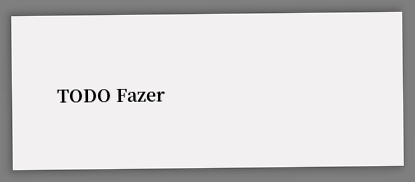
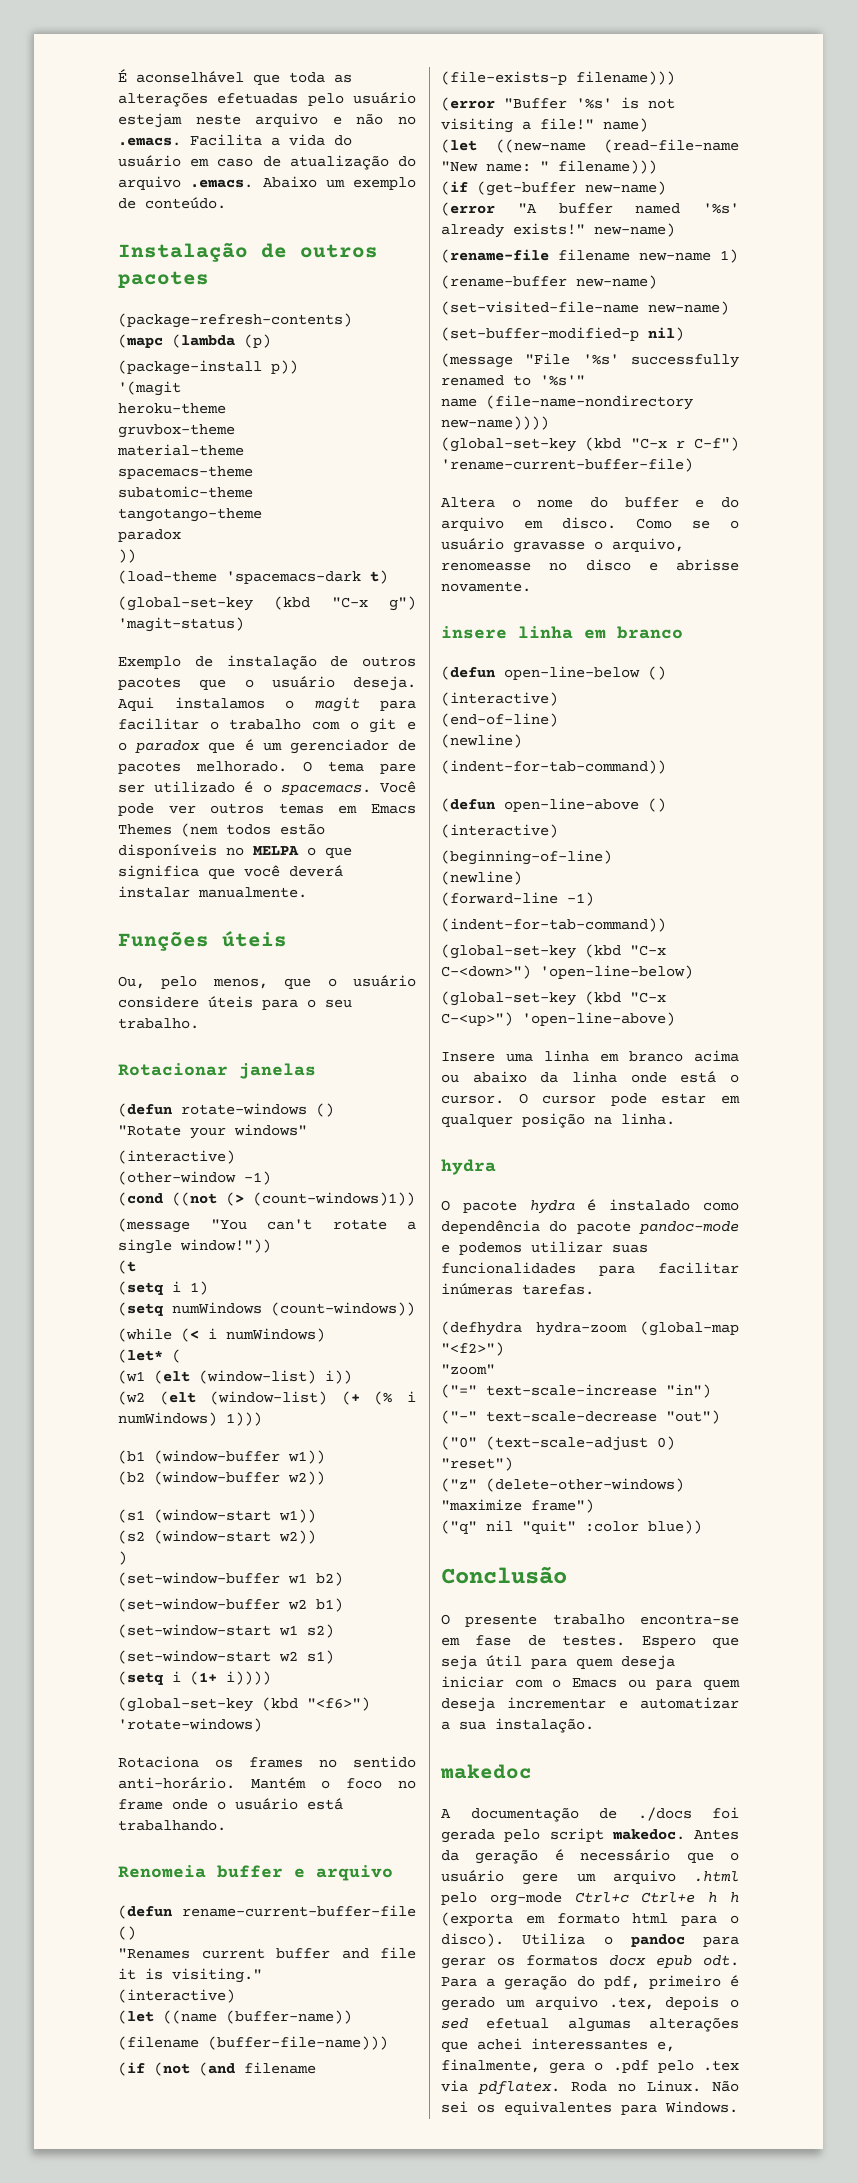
- TODO Fazer
+ É aconselhável que toda as alterações efetuadas pelo usuário estejam neste arquivo e não no .emacs. Facilita a vida do usuário em caso de atualização do arquivo .emacs. Abaixo um exemplo de conteúdo.
+ Instalação de outros pacotes
+ (package-refresh-contents)
+ (mapc (lambda (p)
+ (package-install p))
+ '(magit
+ heroku-theme
+ gruvbox-theme
+ material-theme
+ spacemacs-theme
+ subatomic-theme
+ tangotango-theme
+ paradox
+ ))
+ (load-theme 'spacemacs-dark t)
+ (global-set-key (kbd "C-x g") 'magit-status)
+ Exemplo de instalação de outros pacotes que o usuário deseja. Aqui instalamos o magit para facilitar o trabalho com o git e o paradox que é um gerenciador de pacotes melhorado. O tema pare ser utilizado é o spacemacs. Você pode ver outros temas em Emacs Themes (nem todos estão disponíveis no MELPA o que significa que você deverá instalar manualmente.
+ Funções úteis
+ Ou, pelo menos, que o usuário considere úteis para o seu trabalho.
+ Rotacionar janelas
+ (defun rotate-windows ()
+ "Rotate your windows"
+ (interactive)
+ (other-window -1)
+ (cond ((not (> (count-windows)1))
+ (message "You can't rotate a single window!"))
+ (t
+ (setq i 1)
+ (setq numWindows (count-windows))
+ (while (< i numWindows)
+ (let* (
+ (w1 (elt (window-list) i))
+ (w2 (elt (window-list) (+ (% i numWindows) 1)))
+ (b1 (window-buffer w1))
+ (b2 (window-buffer w2))
+ (s1 (window-start w1))
+ (s2 (window-start w2))
+ )
+ (set-window-buffer w1 b2)
+ (set-window-buffer w2 b1)
+ (set-window-start w1 s2)
+ (set-window-start w2 s1)
+ (setq i (1+ i))))
+ (global-set-key (kbd "<f6>") 'rotate-windows)
+ Rotaciona os frames no sentido anti-horário. Mantém o foco no frame onde o usuário está trabalhando.
+ Renomeia buffer e arquivo
+ (defun rename-current-buffer-file ()
+ "Renames current buffer and file it is visiting."
+ (interactive)
+ (let ((name (buffer-name))
+ (filename (buffer-file-name)))
+ (if (not (and filename (file-exists-p filename)))
+ (error "Buffer '%s' is not visiting a file!" name)
+ (let ((new-name (read-file-name "New name: " filename)))
+ (if (get-buffer new-name)
+ (error "A buffer named '%s' already exists!" new-name)
+ (rename-file filename new-name 1)
+ (rename-buffer new-name)
+ (set-visited-file-name new-name)
+ (set-buffer-modified-p nil)
+ (message "File '%s' successfully renamed to '%s'"
+ name (file-name-nondirectory new-name))))
+ (global-set-key (kbd "C-x r C-f") 'rename-current-buffer-file)
+ Altera o nome do buffer e do arquivo em disco. Como se o usuário gravasse o arquivo, renomeasse no disco e abrisse novamente.
+ insere linha em branco
+ (defun open-line-below ()
+ (interactive)
+ (end-of-line)
+ (newline)
+ (indent-for-tab-command))
+ (defun open-line-above ()
+ (interactive)
+ (beginning-of-line)
+ (newline)
+ (forward-line -1)
+ (indent-for-tab-command))
+ (global-set-key (kbd "C-x C-<down>") 'open-line-below)
+ (global-set-key (kbd "C-x C-<up>") 'open-line-above)
+ Insere uma linha em branco acima ou abaixo da linha onde está o cursor. O cursor pode estar em qualquer posição na linha.
+ hydra
+ O pacote hydra é instalado como dependência do pacote pandoc-mode e podemos utilizar suas funcionalidades para facilitar inúmeras tarefas.
+ (defhydra hydra-zoom (global-map "<f2>")
+ "zoom"
+ ("=" text-scale-increase "in")
+ ("-" text-scale-decrease "out")
+ ("0" (text-scale-adjust 0) "reset")
+ ("z" (delete-other-windows) "maximize frame")
+ ("q" nil "quit" :color blue))
+ Conclusão
+ O presente trabalho encontra-se em fase de testes. Espero que seja útil para quem deseja iniciar com o Emacs ou para quem deseja incrementar e automatizar a sua instalação.
+ makedoc
+ A documentação de ./docs foi gerada pelo script makedoc. Antes da geração é necessário que o usuário gere um arquivo .html pelo org-mode Ctrl+c Ctrl+e h h (exporta em formato html para o disco). Utiliza o pandoc para gerar os formatos docx epub odt. Para a geração do pdf, primeiro é gerado um arquivo .tex, depois o sed efetual algumas alterações que achei interessantes e, finalmente, gera o .pdf pelo .tex via pdflatex. Roda no Linux. Não sei os equivalentes para Windows.

